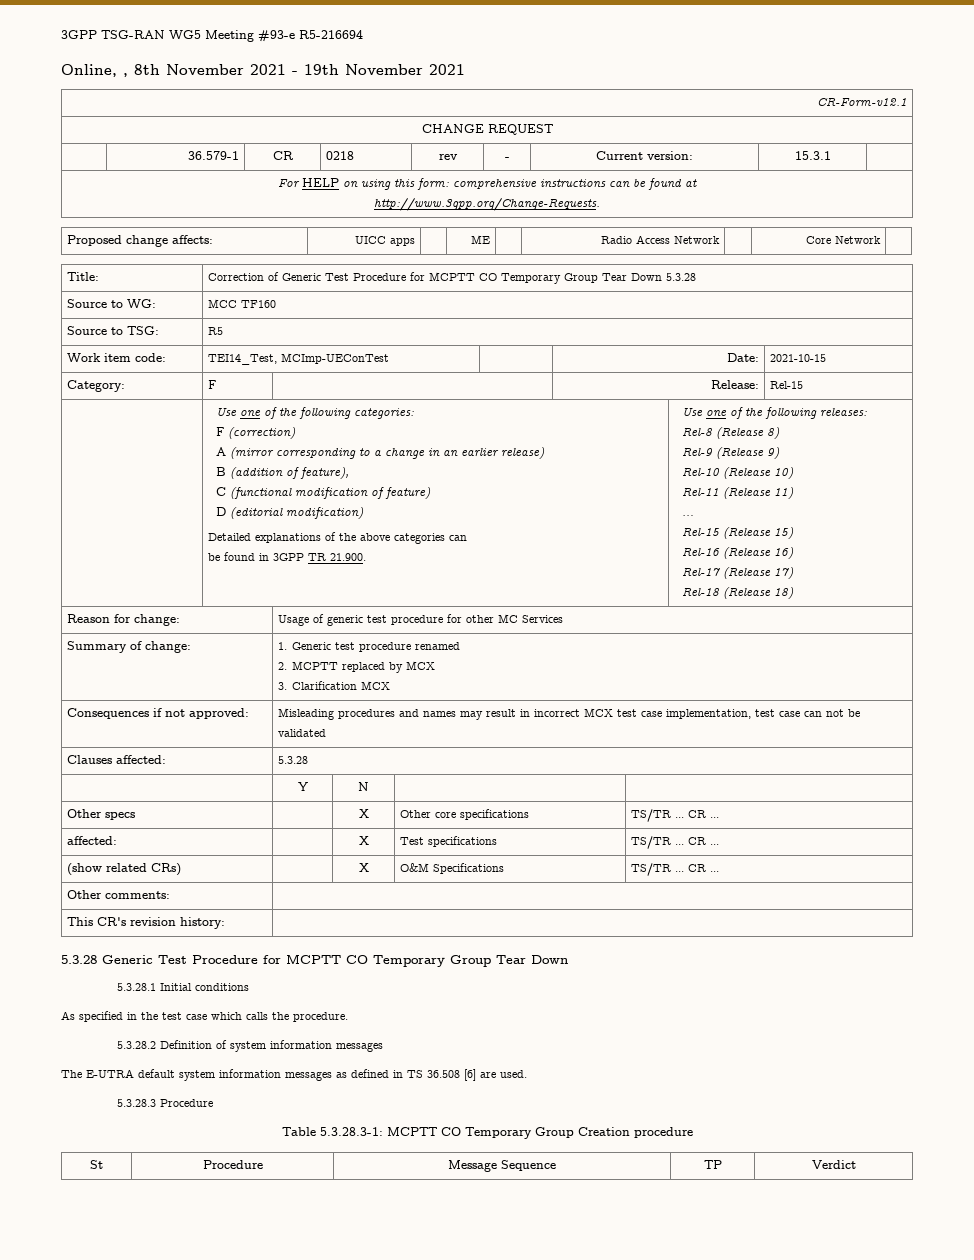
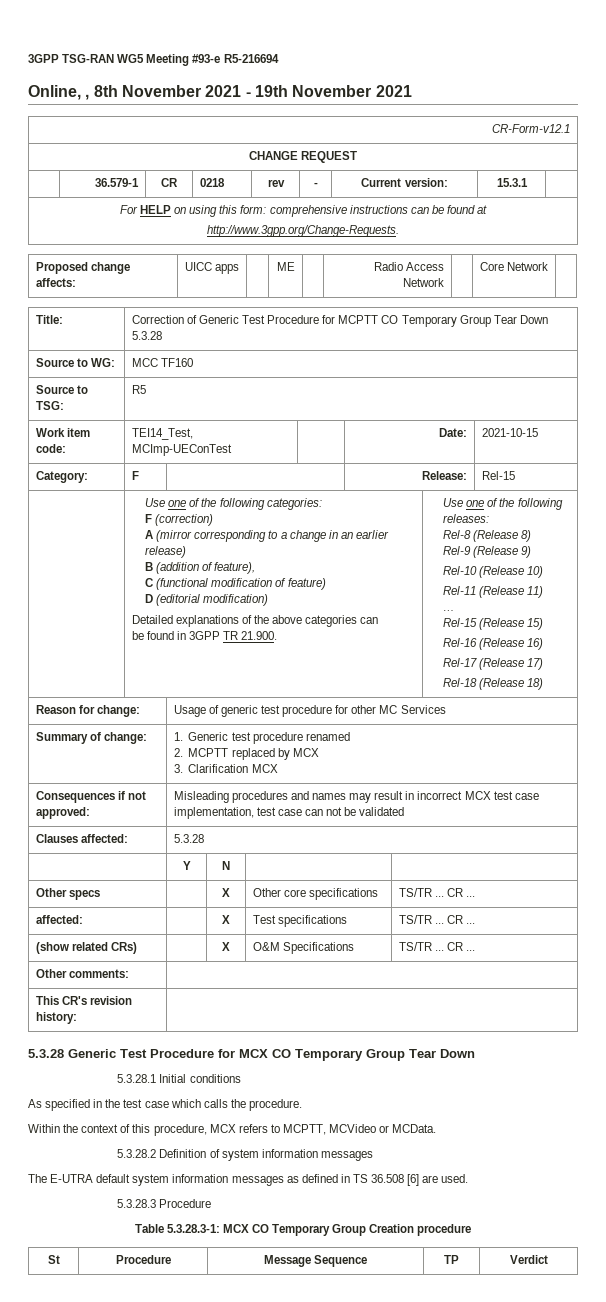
- 5.3.28 Generic Test Procedure for MCPTT CO Temporary Group Tear Down
+ 5.3.28 Generic Test Procedure for MCX CO Temporary Group Tear Down
+ Within the context of this procedure, MCX refers to MCPTT, MCVideo or MCData.
- Table 5.3.28.3-1: MCPTT CO Temporary Group Creation procedure
+ Table 5.3.28.3-1: MCX CO Temporary Group Creation procedure

